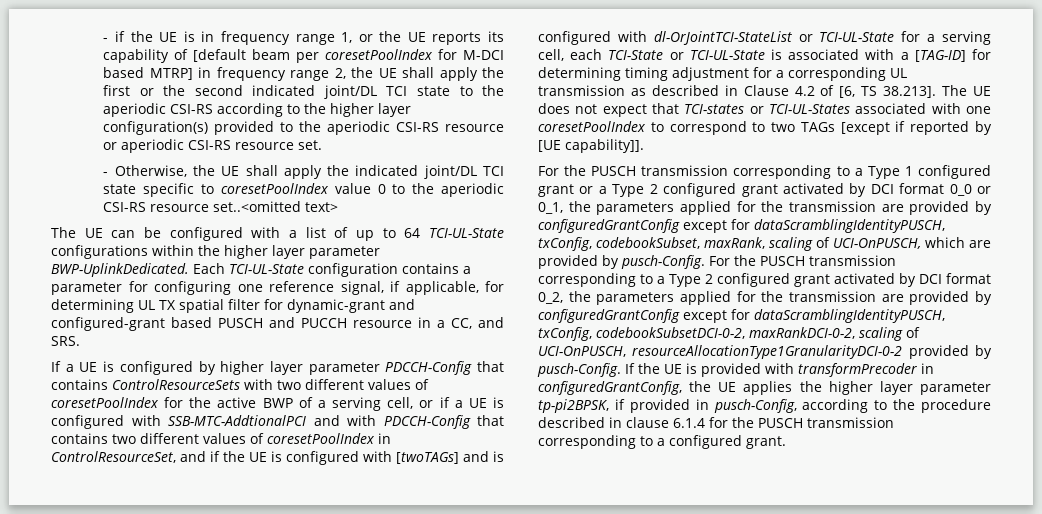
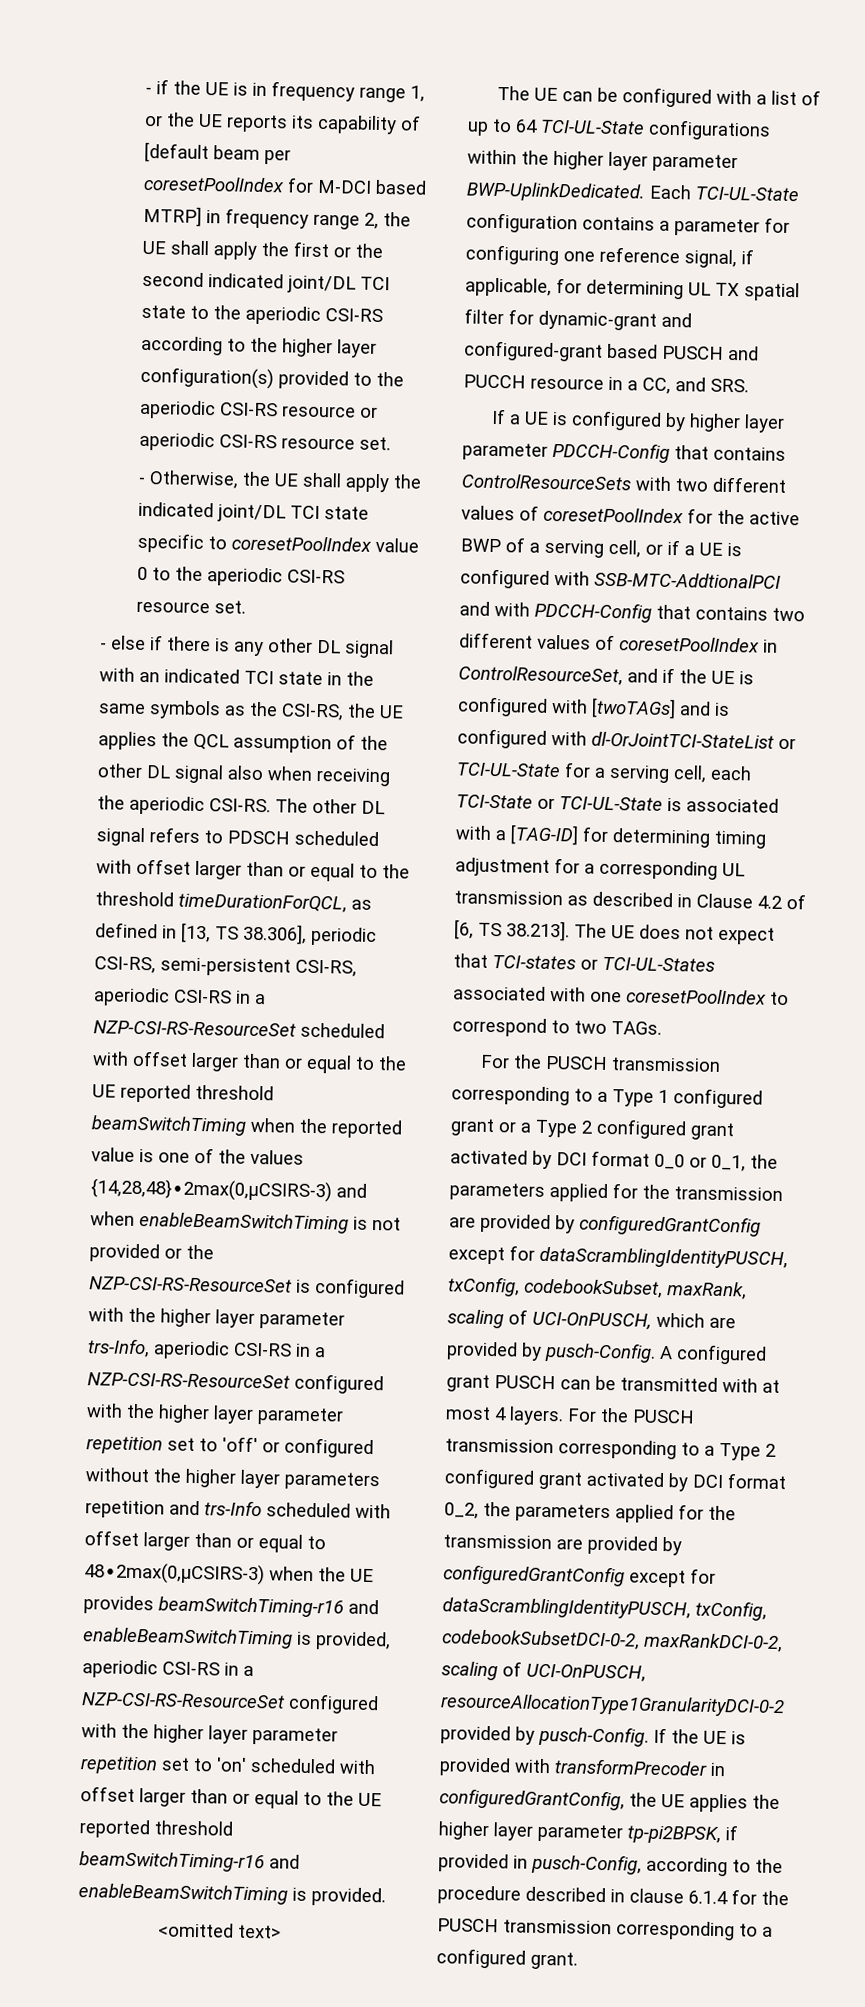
- - Otherwise, the UE shall apply the indicated joint/DL TCI state specific to coresetPoolIndex value 0 to the aperiodic CSI-RS resource set..<omitted text>
+ - Otherwise, the UE shall apply the indicated joint/DL TCI state specific to coresetPoolIndex value 0 to the aperiodic CSI-RS resource set.
+ - else if there is any other DL signal with an indicated TCI state in the same symbols as the CSI-RS, the UE applies the QCL assumption of the other DL signal also when receiving the aperiodic CSI-RS. The other DL signal refers to PDSCH scheduled with offset larger than or equal to the threshold timeDurationForQCL, as defined in [13, TS 38.306], periodic CSI-RS, semi-persistent CSI-RS, aperiodic CSI-RS in a NZP-CSI-RS-ResourceSet scheduled with offset larger than or equal to the UE reported threshold beamSwitchTiming when the reported value is one of the values {14,28,48}∙2max(0,μCSIRS-3) and when enableBeamSwitchTiming is not provided or the NZP-CSI-RS-ResourceSet is configured with the higher layer parameter trs-Info, aperiodic CSI-RS in a NZP-CSI-RS-ResourceSet configured with the higher layer parameter repetition set to 'off' or configured without the higher layer parameters repetition and trs-Info scheduled with offset larger than or equal to 48∙2max(0,μCSIRS-3) when the UE provides beamSwitchTiming-r16 and enableBeamSwitchTiming is provided, aperiodic CSI-RS in a NZP-CSI-RS-ResourceSet configured with the higher layer parameter repetition set to 'on' scheduled with offset larger than or equal to the UE reported threshold beamSwitchTiming-r16 and enableBeamSwitchTiming is provided.
+ <omitted text>
- If a UE is configured by higher layer parameter PDCCH-Config that contains ControlResourceSets with two different values of coresetPoolIndex for the active BWP of a serving cell, or if a UE is configured with SSB-MTC-AddtionalPCI and with PDCCH-Config that contains two different values of coresetPoolIndex in ControlResourceSet, and if the UE is configured with [twoTAGs] and is configured with dl-OrJointTCI-StateList or TCI-UL-State for a serving cell, each TCI-State or TCI-UL-State is associated with a [TAG-ID] for determining timing adjustment for a corresponding UL transmission as described in Clause 4.2 of [6, TS 38.213]. The UE does not expect that TCI-states or TCI-UL-States associated with one coresetPoolIndex to correspond to two TAGs [except if reported by [UE capability]].
+ If a UE is configured by higher layer parameter PDCCH-Config that contains ControlResourceSets with two different values of coresetPoolIndex for the active BWP of a serving cell, or if a UE is configured with SSB-MTC-AddtionalPCI and with PDCCH-Config that contains two different values of coresetPoolIndex in ControlResourceSet, and if the UE is configured with [twoTAGs] and is configured with dl-OrJointTCI-StateList or TCI-UL-State for a serving cell, each TCI-State or TCI-UL-State is associated with a [TAG-ID] for determining timing adjustment for a corresponding UL transmission as described in Clause 4.2 of [6, TS 38.213]. The UE does not expect that TCI-states or TCI-UL-States associated with one coresetPoolIndex to correspond to two TAGs.
+ A configured grant PUSCH can be transmitted with at most 4 layers.

